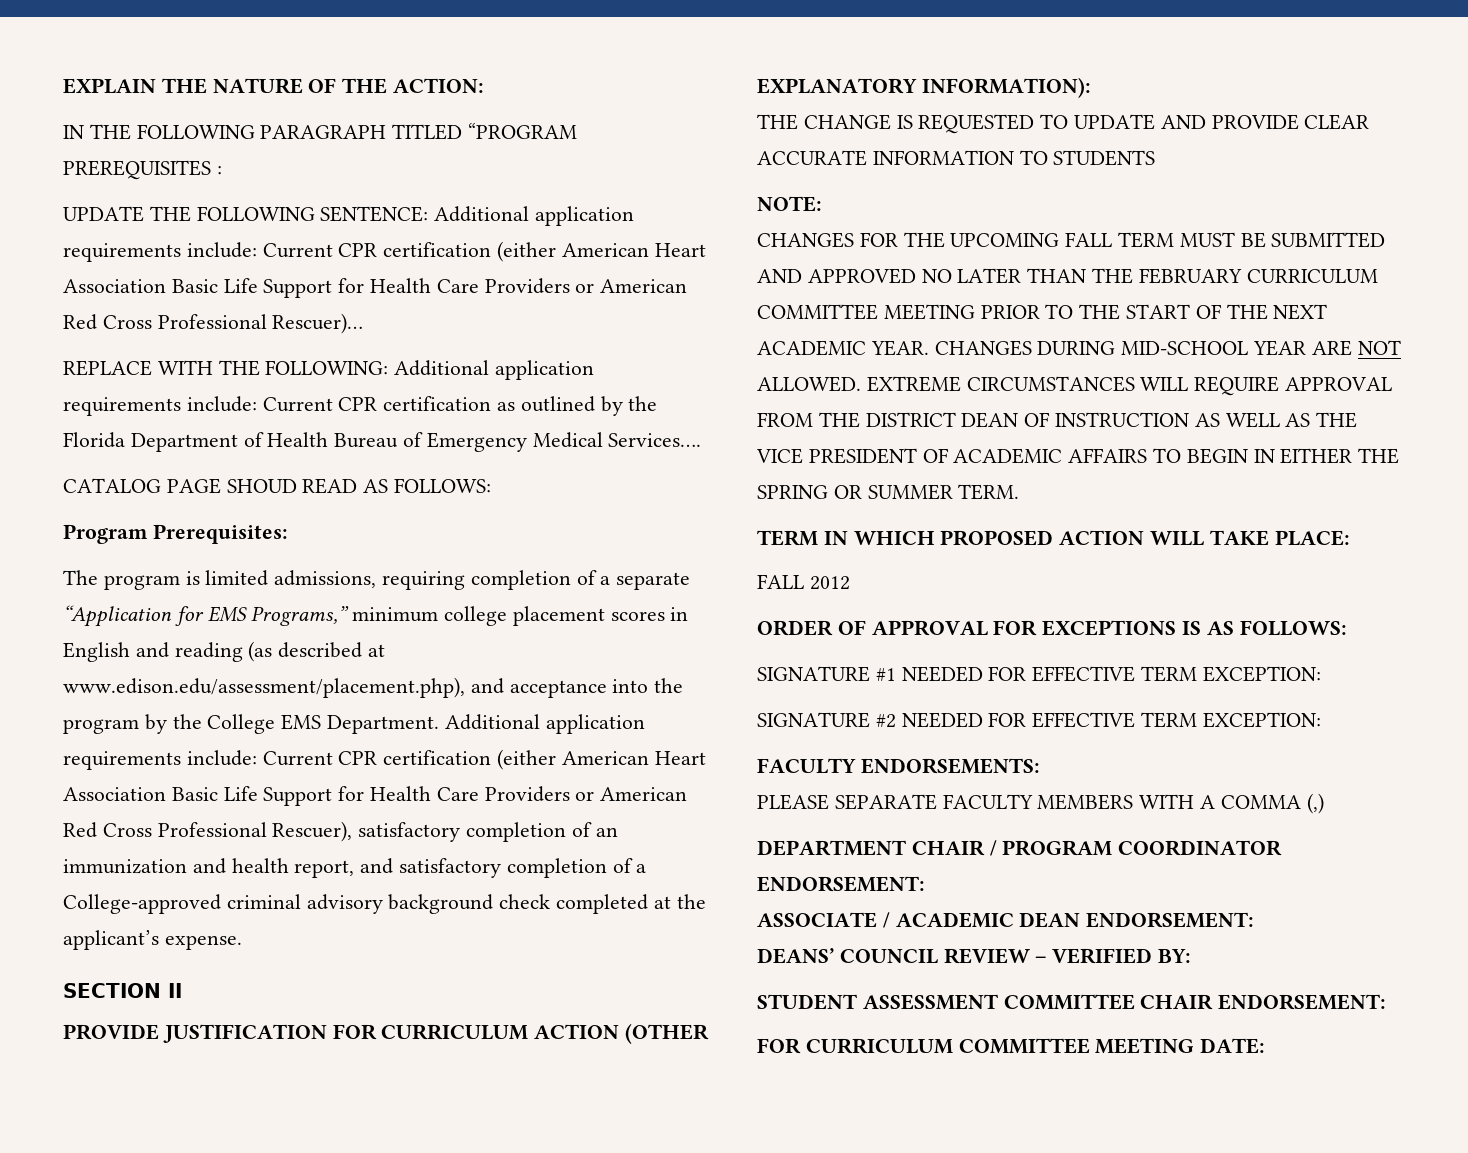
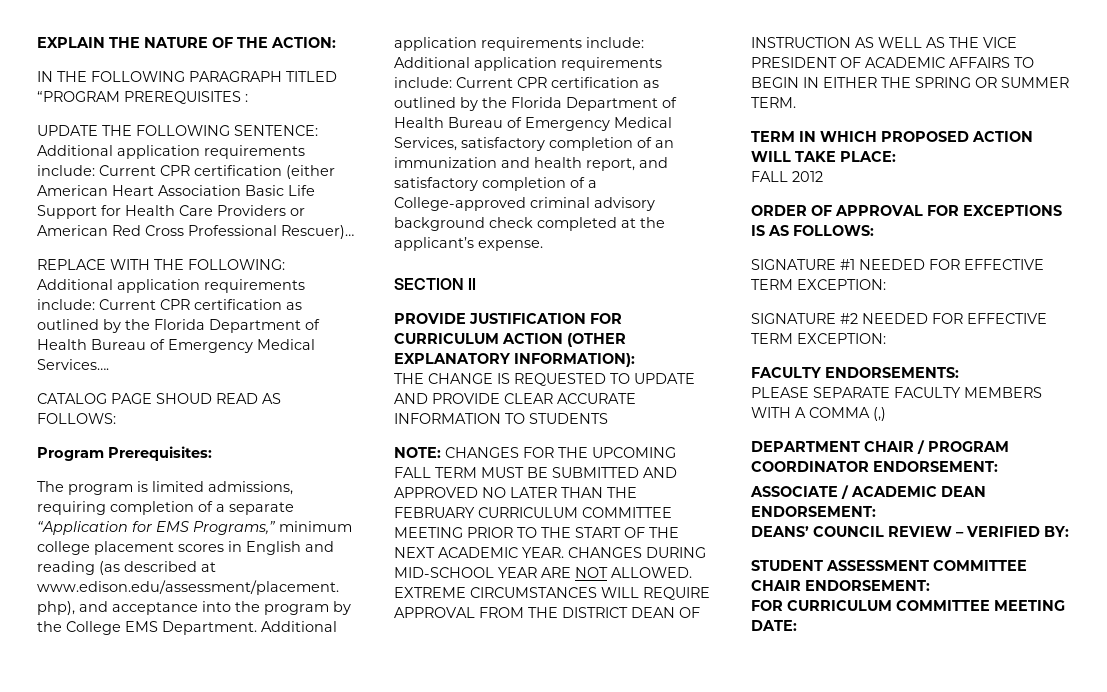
- Additional application requirements include: Current CPR certification (either American Heart Association Basic Life Support for Health Care Providers or American Red Cross Professional Rescuer), satisfactory completion of an immunization and health report, and satisfactory completion of a College-approved criminal advisory background check completed at the applicant’s expense.
+ Additional application requirements include: Additional application requirements include: Current CPR certification as outlined by the Florida Department of Health Bureau of Emergency Medical Services, satisfactory completion of an immunization and health report, and satisfactory completion of a College-approved criminal advisory background check completed at the applicant’s expense.
- NOTE:
- CHANGES FOR THE UPCOMING FALL TERM MUST BE SUBMITTED AND APPROVED NO LATER THAN THE FEBRUARY CURRICULUM COMMITTEE MEETING PRIOR TO THE START OF THE NEXT ACADEMIC YEAR.
+ NOTE: CHANGES FOR THE UPCOMING FALL TERM MUST BE SUBMITTED AND APPROVED NO LATER THAN THE FEBRUARY CURRICULUM COMMITTEE MEETING PRIOR TO THE START OF THE NEXT ACADEMIC YEAR.

